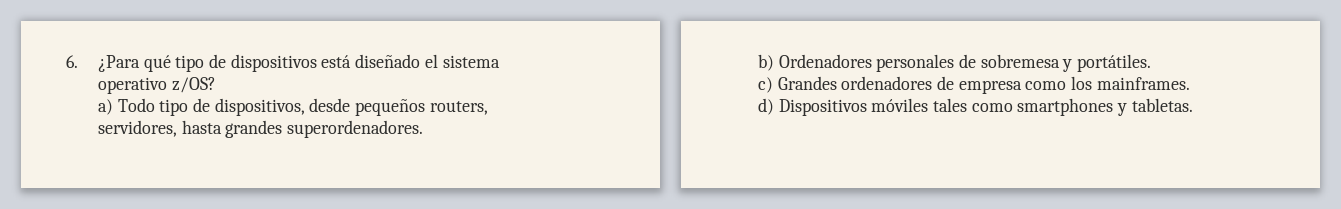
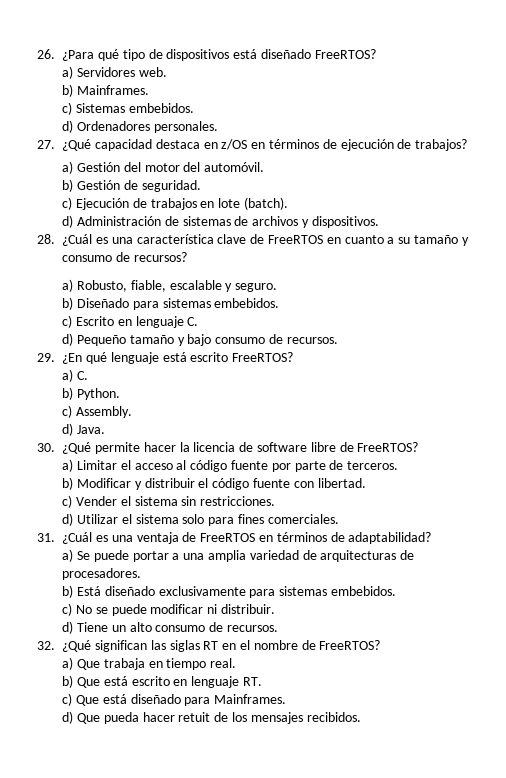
- 6. ¿Para qué tipo de dispositivos está diseñado el sistema operativo z/OS?
- a) Todo tipo de dispositivos, desde pequeños routers, servidores, hasta grandes superordenadores.
- b) Ordenadores personales de sobremesa y portátiles.
- c) Grandes ordenadores de empresa como los mainframes.
- d) Dispositivos móviles tales como smartphones y tabletas.
+ 26. ¿Para qué tipo de dispositivos está diseñado FreeRTOS?
+ a) Servidores web.
+ b) Mainframes.
+ c) Sistemas embebidos.
+ d) Ordenadores personales.
+ 27. ¿Qué capacidad destaca en z/OS en términos de ejecución de trabajos?
+ a) Gestión del motor del automóvil.
+ b) Gestión de seguridad.
+ c) Ejecución de trabajos en lote (batch).
+ d) Administración de sistemas de archivos y dispositivos.
+ 28. ¿Cuál es una característica clave de FreeRTOS en cuanto a su tamaño y consumo de recursos?
+ a) Robusto, fiable, escalable y seguro.
+ b) Diseñado para sistemas embebidos.
+ c) Escrito en lenguaje C.
+ d) Pequeño tamaño y bajo consumo de recursos.
+ 29. ¿En qué lenguaje está escrito FreeRTOS?
+ a) C.
+ b) Python.
+ c) Assembly.
+ d) Java.
+ 30. ¿Qué permite hacer la licencia de software libre de FreeRTOS?
+ a) Limitar el acceso al código fuente por parte de terceros.
+ b) Modificar y distribuir el código fuente con libertad.
+ c) Vender el sistema sin restricciones.
+ d) Utilizar el sistema solo para fines comerciales.
+ 31. ¿Cuál es una ventaja de FreeRTOS en términos de adaptabilidad?
+ a) Se puede portar a una amplia variedad de arquitecturas de procesadores.
+ b) Está diseñado exclusivamente para sistemas embebidos.
+ c) No se puede modificar ni distribuir.
+ d) Tiene un alto consumo de recursos.
+ 32. ¿Qué significan las siglas RT en el nombre de FreeRTOS?
+ a) Que trabaja en tiempo real.
+ b) Que está escrito en lenguaje RT.
+ c) Que está diseñado para Mainframes.
+ d) Que pueda hacer retuit de los mensajes recibidos.

